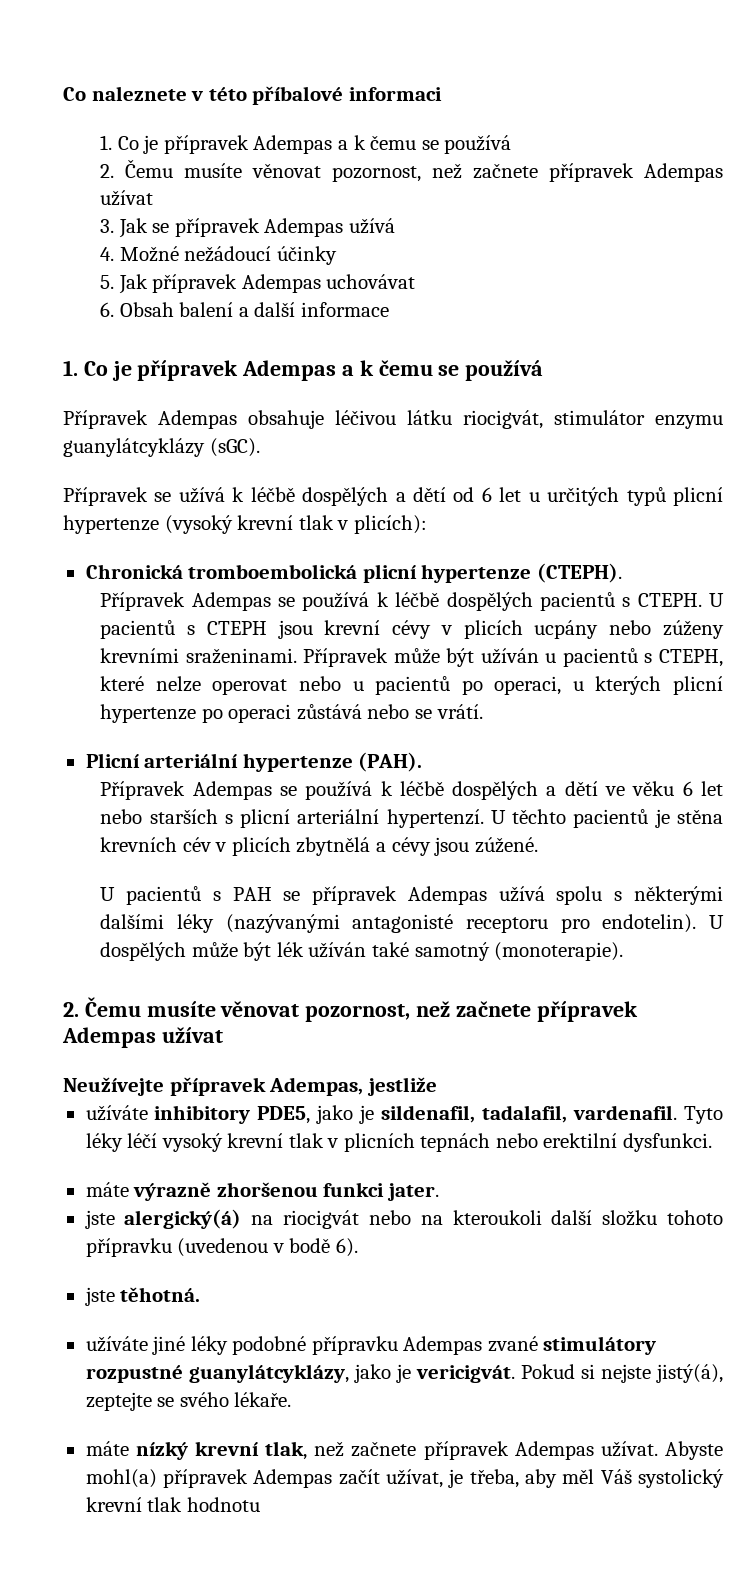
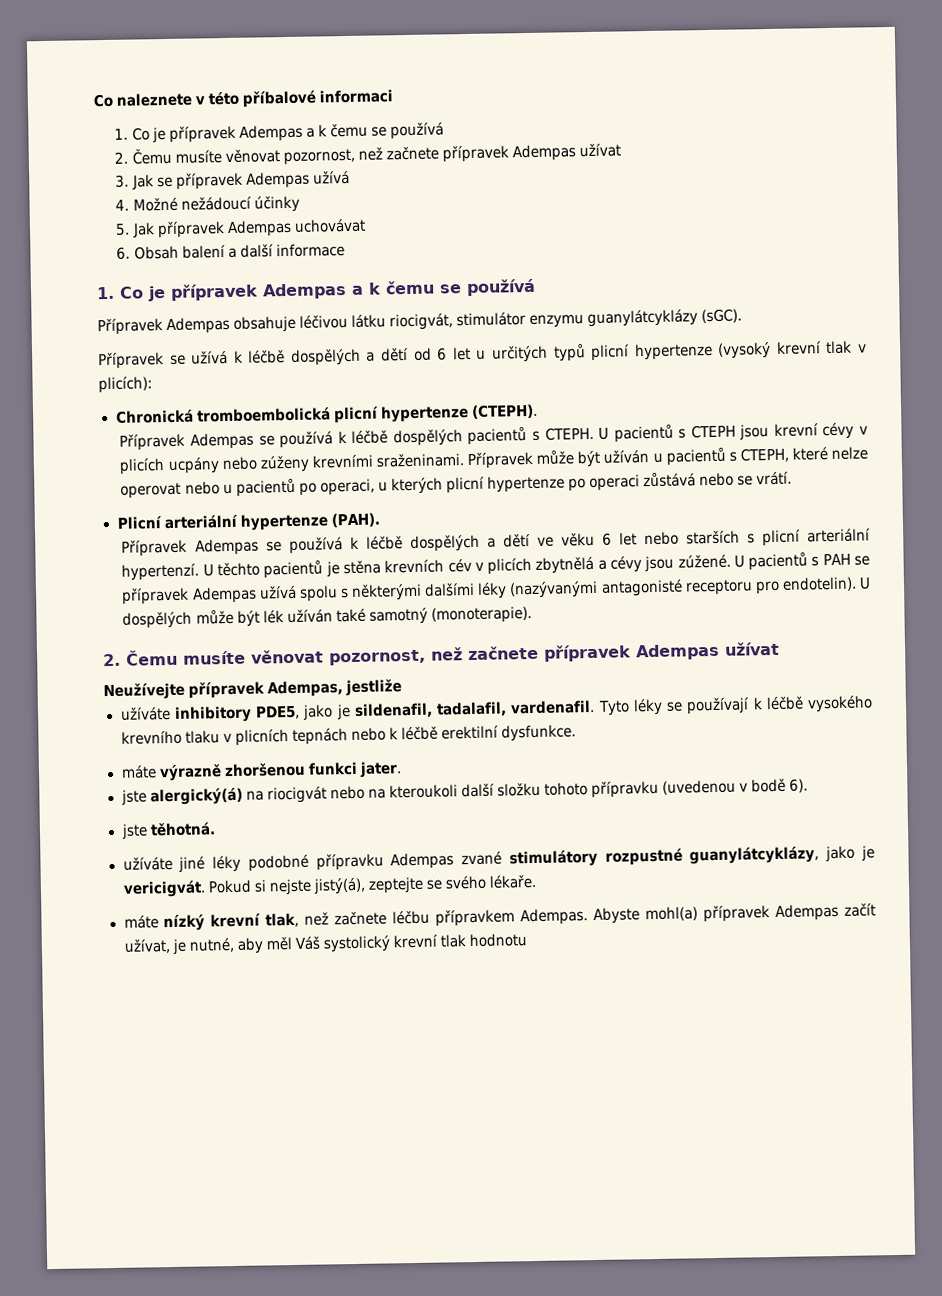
- U těchto pacientů je stěna krevních cév v plicích zbytnělá a cévy jsou zúžené.
- U pacientů s PAH se přípravek Adempas užívá spolu s některými dalšími léky (nazývanými antagonisté receptoru pro endotelin).
+ U těchto pacientů je stěna krevních cév v plicích zbytnělá a cévy jsou zúžené. U pacientů s PAH se přípravek Adempas užívá spolu s některými dalšími léky (nazývanými antagonisté receptoru pro endotelin).
- Tyto léky léčí vysoký krevní tlak v plicních tepnách nebo erektilní dysfunkci.
+ Tyto léky se používají k léčbě vysokého krevního tlaku v plicních tepnách nebo k léčbě erektilní dysfunkce.
- máte nízký krevní tlak, než začnete přípravek Adempas užívat.
+ máte nízký krevní tlak, než začnete léčbu přípravkem Adempas.
- Abyste mohl(a) přípravek Adempas začít užívat, je třeba, aby měl Váš systolický krevní tlak hodnotu
+ Abyste mohl(a) přípravek Adempas začít užívat, je nutné, aby měl Váš systolický krevní tlak hodnotu

